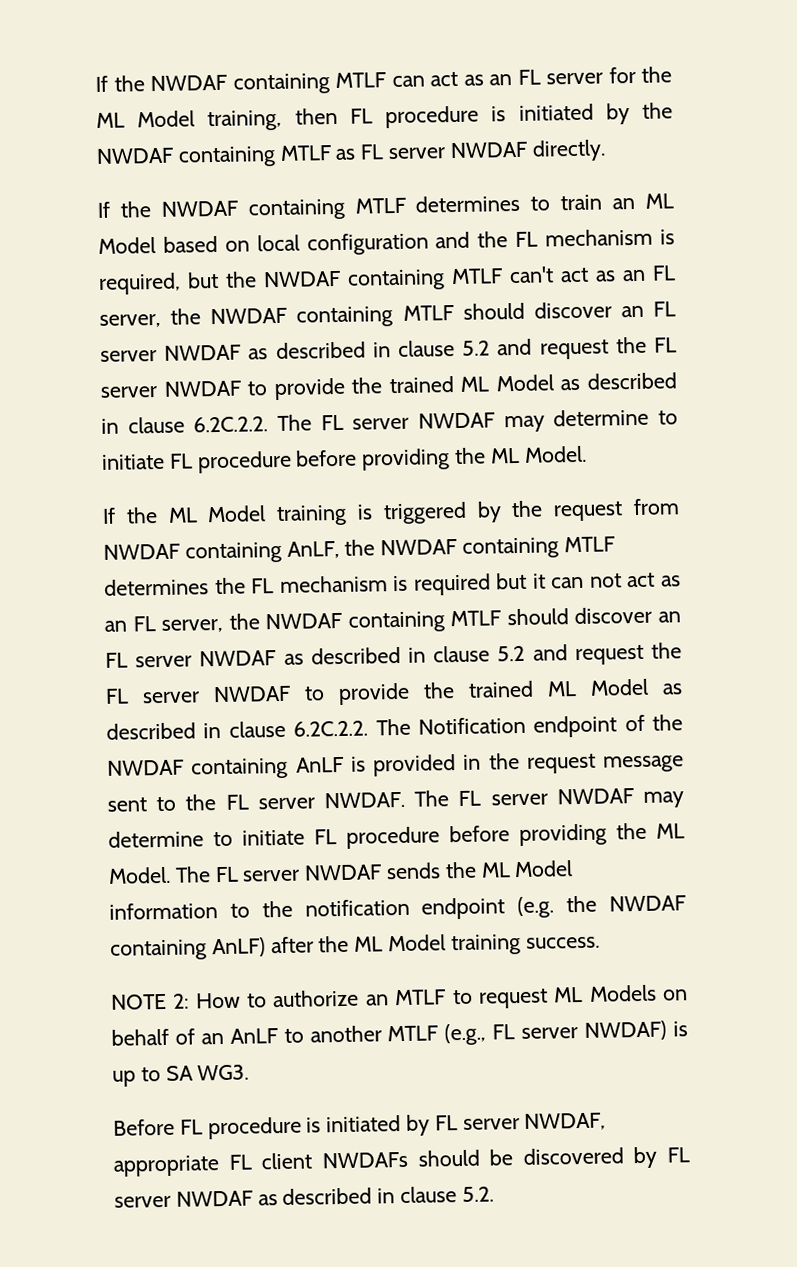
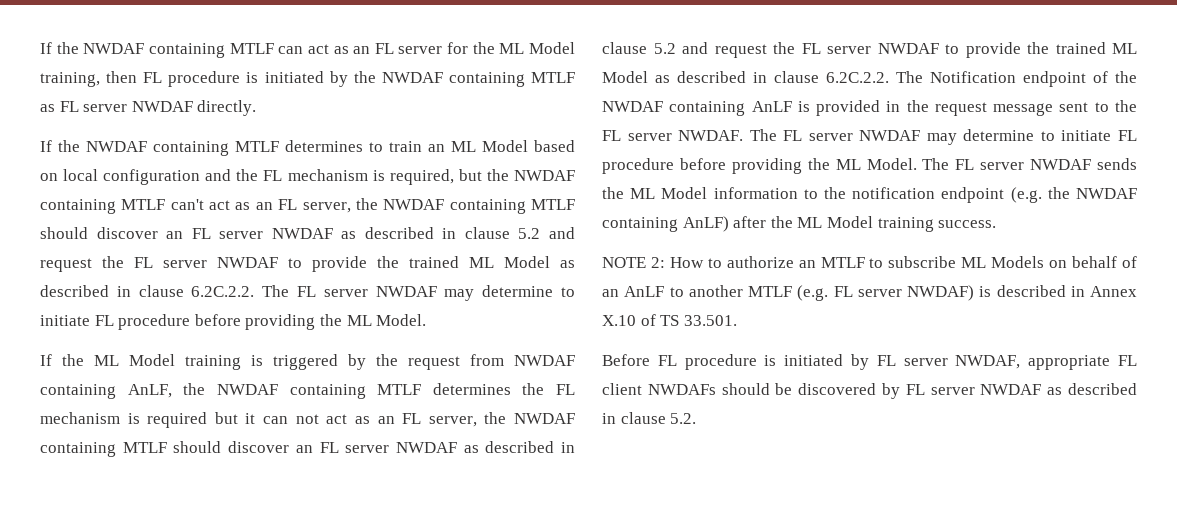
- NOTE 2: How to authorize an MTLF to request ML Models on behalf of an AnLF to another MTLF (e.g., FL server NWDAF) is up to SA WG3.
+ NOTE 2: How to authorize an MTLF to subscribe ML Models on behalf of an AnLF to another MTLF (e.g. FL server NWDAF) is described in Annex X.10 of TS 33.501.

